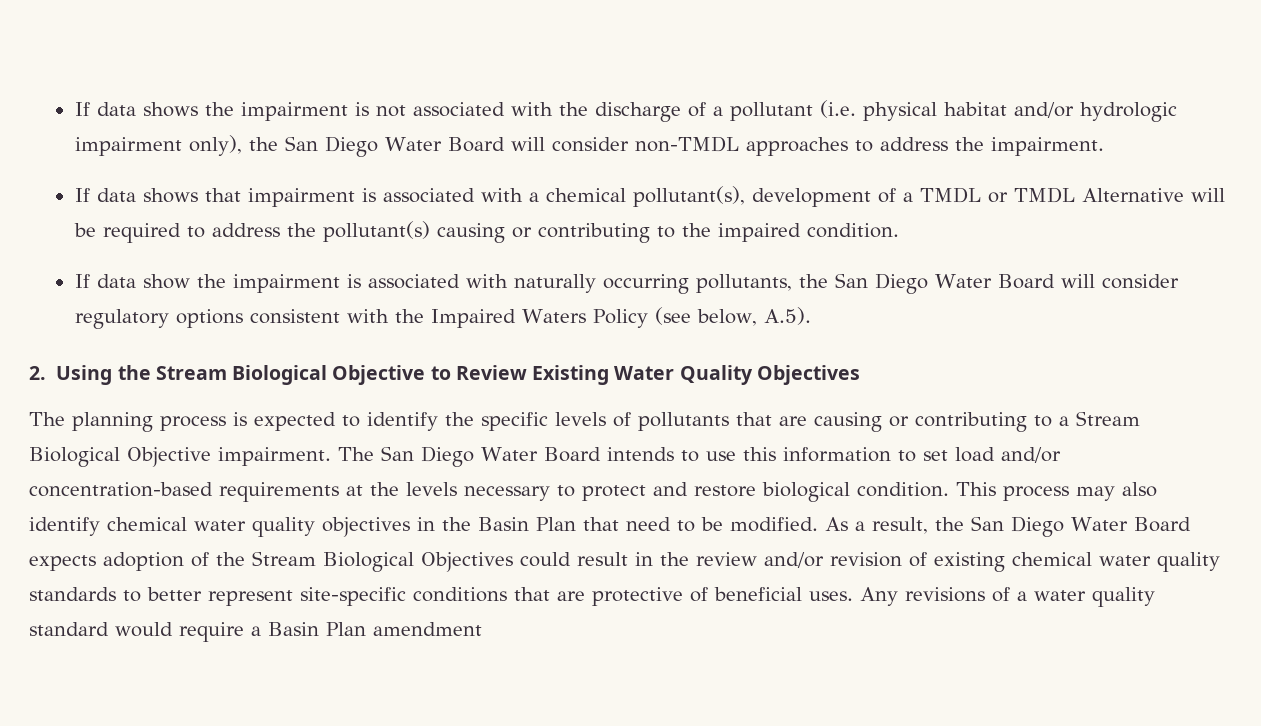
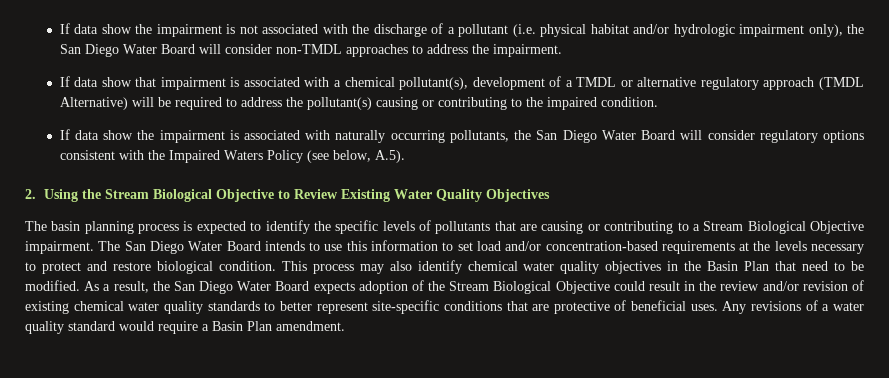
- If data shows the impairment is not associated with the discharge of a pollutant (i.e. physical habitat and/or hydrologic impairment only), the San Diego Water Board will consider non-TMDL approaches to address the impairment.
+ If data show the impairment is not associated with the discharge of a pollutant (i.e. physical habitat and/or hydrologic impairment only), the San Diego Water Board will consider non-TMDL approaches to address the impairment.
- If data shows that impairment is associated with a chemical pollutant(s), development of a TMDL or TMDL Alternative will be required to address the pollutant(s) causing or contributing to the impaired condition.
+ If data show that impairment is associated with a chemical pollutant(s), development of a TMDL or alternative regulatory approach (TMDL Alternative) will be required to address the pollutant(s) causing or contributing to the impaired condition.
- The planning process is expected to identify the specific levels of pollutants that are causing or contributing to a Stream Biological Objective impairment.
+ The basin planning process is expected to identify the specific levels of pollutants that are causing or contributing to a Stream Biological Objective impairment.
- As a result, the San Diego Water Board expects adoption of the Stream Biological Objectives could result in the review and/or revision of existing chemical water quality standards to better represent site-specific conditions that are protective of beneficial uses.
+ As a result, the San Diego Water Board expects adoption of the Stream Biological Objective could result in the review and/or revision of existing chemical water quality standards to better represent site-specific conditions that are protective of beneficial uses.
- Any revisions of a water quality standard would require a Basin Plan amendment
+ Any revisions of a water quality standard would require a Basin Plan amendment.

